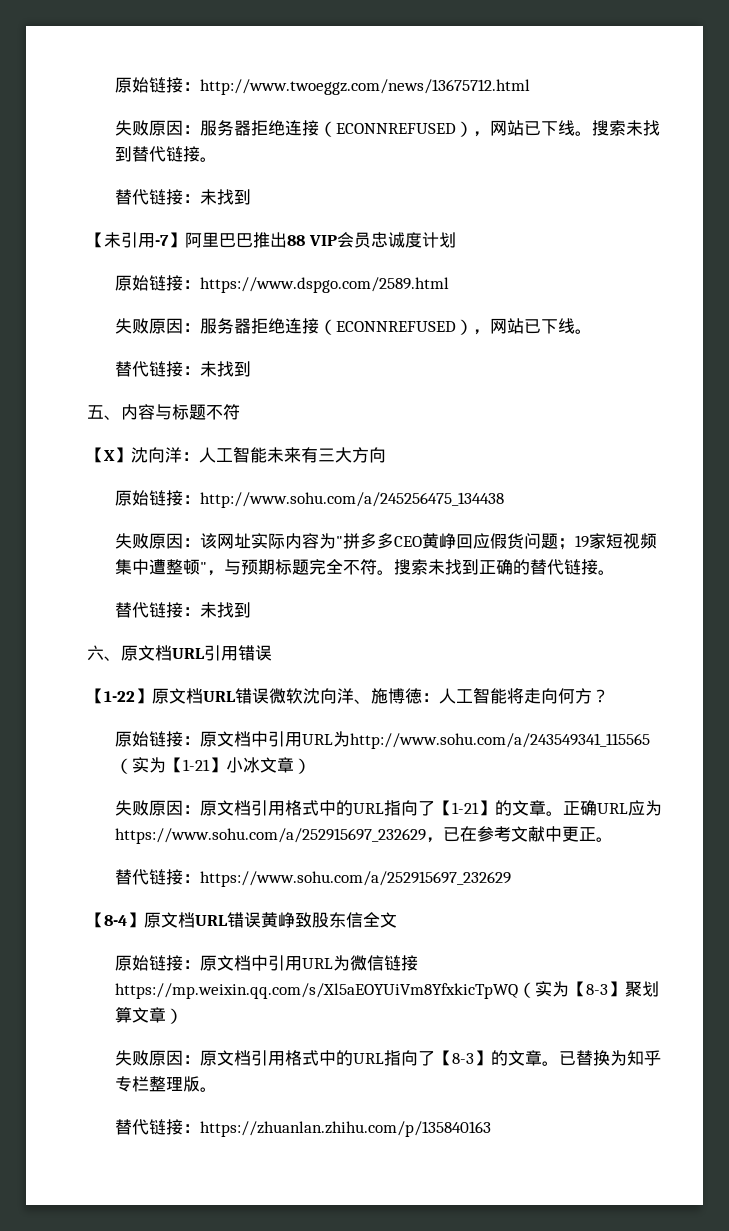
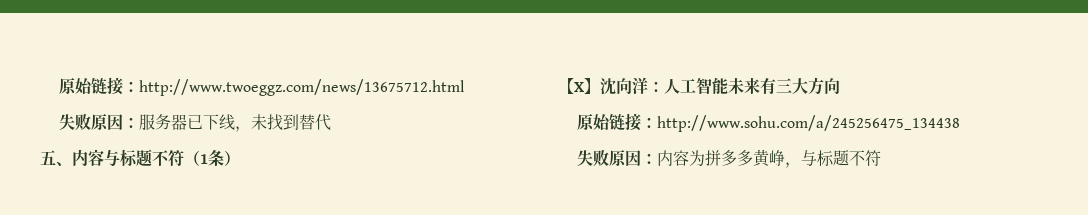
- 失败原因：服务器拒绝连接（ECONNREFUSED），网站已下线。搜索未找到替代链接。
- 替代链接：未找到
- 【未引用-7】阿里巴巴推出88 VIP会员忠诚度计划
- 原始链接：https://www.dspgo.com/2589.html
- 失败原因：服务器拒绝连接（ECONNREFUSED），网站已下线。
- 替代链接：未找到
+ 失败原因：服务器已下线，未找到替代
- 五、内容与标题不符
+ 五、内容与标题不符（1条）
- 失败原因：该网址实际内容为"拼多多CEO黄峥回应假货问题；19家短视频集中遭整顿"，与预期标题完全不符。搜索未找到正确的替代链接。
- 替代链接：未找到
- 六、原文档URL引用错误
- 【1-22】原文档URL错误微软沈向洋、施博徳：人工智能将走向何方？
- 原始链接：原文档中引用URL为http://www.sohu.com/a/243549341_115565（实为【1-21】小冰文章）
- 失败原因：原文档引用格式中的URL指向了【1-21】的文章。正确URL应为https://www.sohu.com/a/252915697_232629，已在参考文献中更正。
- 替代链接：https://www.sohu.com/a/252915697_232629
- 【8-4】原文档URL错误黄峥致股东信全文
- 原始链接：原文档中引用URL为微信链接https://mp.weixin.qq.com/s/Xl5aEOYUiVm8YfxkicTpWQ（实为【8-3】聚划算文章）
- 失败原因：原文档引用格式中的URL指向了【8-3】的文章。已替换为知乎专栏整理版。
- 替代链接：https://zhuanlan.zhihu.com/p/135840163
+ 失败原因：内容为拼多多黄峥，与标题不符

